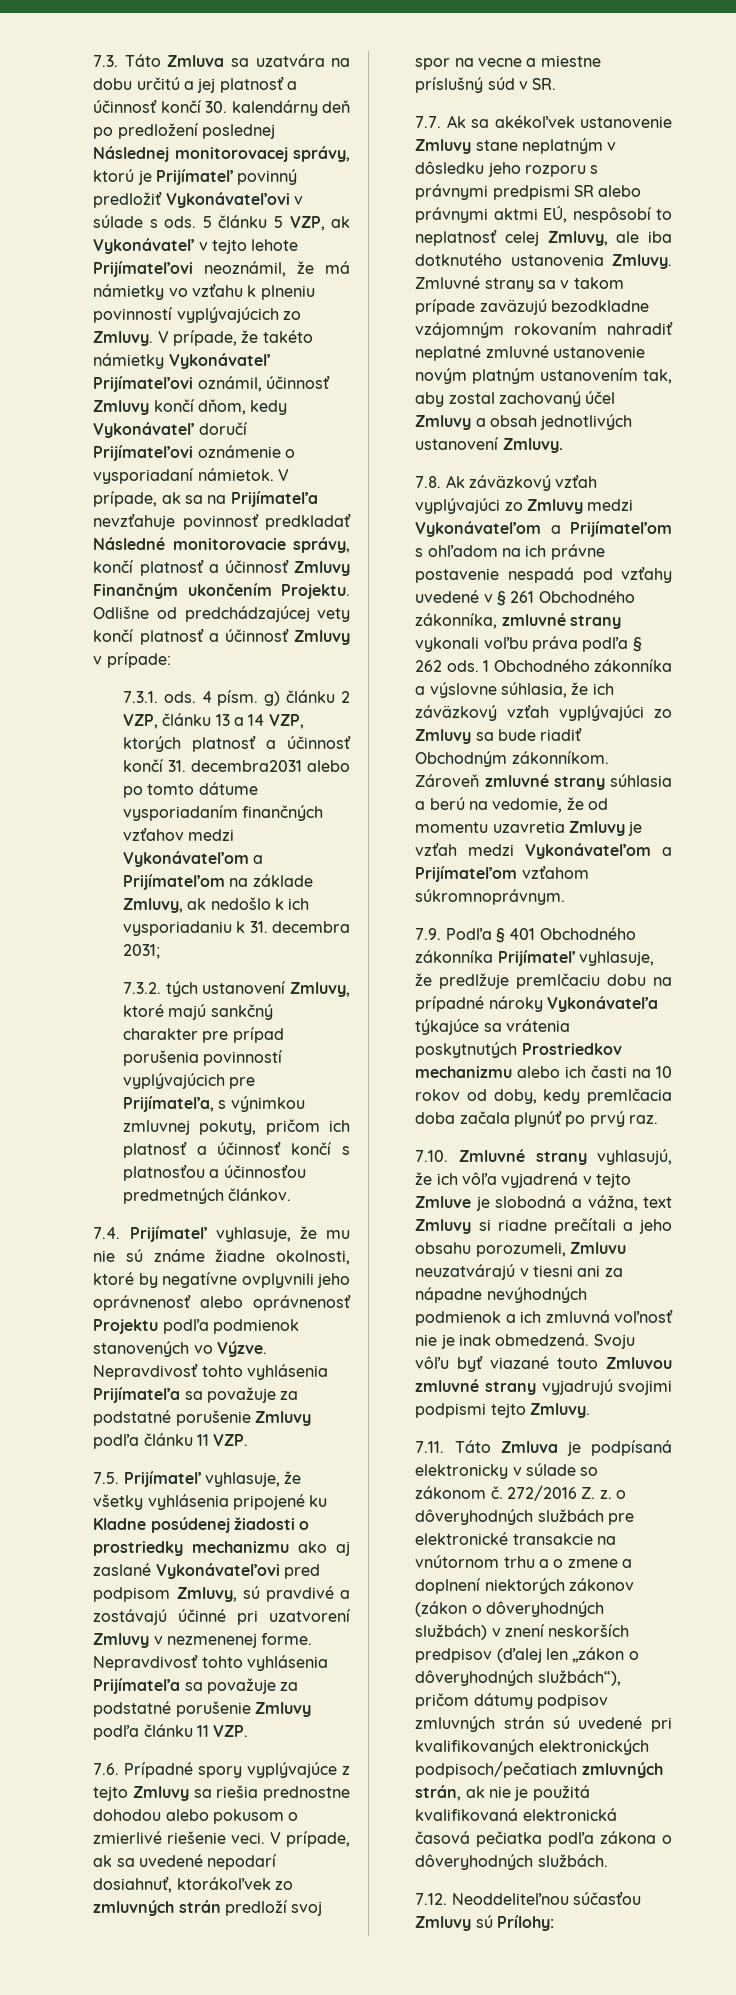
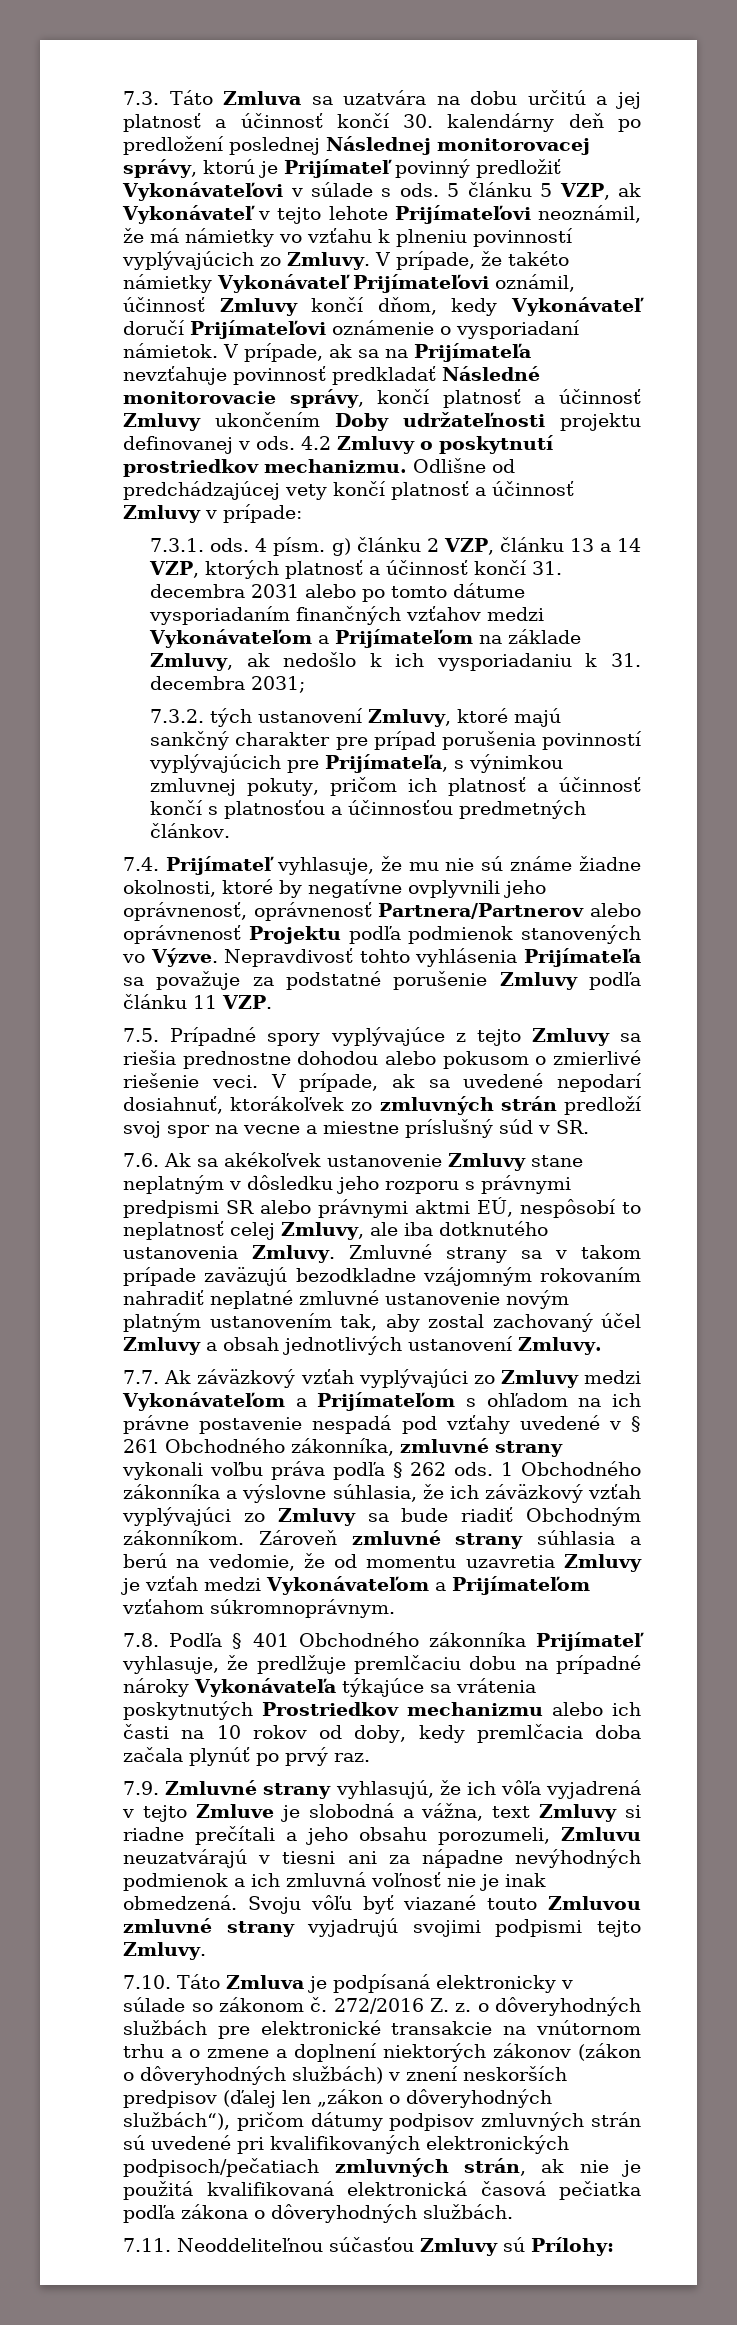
- V prípade, ak sa na Prijímateľa nevzťahuje povinnosť predkladať Následné monitorovacie správy, končí platnosť a účinnosť Zmluvy Finančným ukončením Projektu.
+ V prípade, ak sa na Prijímateľa nevzťahuje povinnosť predkladať Následné monitorovacie správy, končí platnosť a účinnosť Zmluvy ukončením Doby udržateľnosti projektu definovanej v ods. 4.2 Zmluvy o poskytnutí prostriedkov mechanizmu.
- 4 písm. g) článku 2 VZP, článku 13 a 14 VZP, ktorých platnosť a účinnosť končí 31. decembra2031 alebo po tomto dátume vysporiadaním finančných vzťahov medzi Vykonávateľom a Prijímateľom na základe Zmluvy, ak nedošlo k ich vysporiadaniu k 31. decembra 2031;
+ 4 písm. g) článku 2 VZP, článku 13 a 14 VZP, ktorých platnosť a účinnosť končí 31. decembra 2031 alebo po tomto dátume vysporiadaním finančných vzťahov medzi Vykonávateľom a Prijímateľom na základe Zmluvy, ak nedošlo k ich vysporiadaniu k 31. decembra 2031;
- 7.4. Prijímateľ vyhlasuje, že mu nie sú známe žiadne okolnosti, ktoré by negatívne ovplyvnili jeho oprávnenosť alebo oprávnenosť Projektu podľa podmienok stanovených vo Výzve.
+ 7.4. Prijímateľ vyhlasuje, že mu nie sú známe žiadne okolnosti, ktoré by negatívne ovplyvnili jeho oprávnenosť, oprávnenosť Partnera/Partnerov alebo oprávnenosť Projektu podľa podmienok stanovených vo Výzve.
- 7.5. Prijímateľ vyhlasuje, že všetky vyhlásenia pripojené ku Kladne posúdenej žiadosti o prostriedky mechanizmu ako aj zaslané Vykonávateľovi pred podpisom Zmluvy, sú pravdivé a zostávajú účinné pri uzatvorení Zmluvy v nezmenenej forme. Nepravdivosť tohto vyhlásenia Prijímateľa sa považuje za podstatné porušenie Zmluvy podľa článku 11 VZP.
- 7.6. Prípadné spory vyplývajúce z tejto Zmluvy sa riešia prednostne dohodou alebo pokusom o zmierlivé riešenie veci.
+ 7.5. Prípadné spory vyplývajúce z tejto Zmluvy sa riešia prednostne dohodou alebo pokusom o zmierlivé riešenie veci.
- 7.7. Ak sa akékoľvek ustanovenie Zmluvy stane neplatným v dôsledku jeho rozporu s právnymi predpismi SR alebo právnymi aktmi EÚ, nespôsobí to neplatnosť celej Zmluvy, ale iba dotknutého ustanovenia Zmluvy.
+ 7.6. Ak sa akékoľvek ustanovenie Zmluvy stane neplatným v dôsledku jeho rozporu s právnymi predpismi SR alebo právnymi aktmi EÚ, nespôsobí to neplatnosť celej Zmluvy, ale iba dotknutého ustanovenia Zmluvy.
- 7.8. Ak záväzkový vzťah vyplývajúci zo Zmluvy medzi Vykonávateľom a Prijímateľom s ohľadom na ich právne postavenie nespadá pod vzťahy uvedené v § 261 Obchodného zákonníka, zmluvné strany vykonali voľbu práva podľa § 262 ods.
+ 7.7. Ak záväzkový vzťah vyplývajúci zo Zmluvy medzi Vykonávateľom a Prijímateľom s ohľadom na ich právne postavenie nespadá pod vzťahy uvedené v § 261 Obchodného zákonníka, zmluvné strany vykonali voľbu práva podľa § 262 ods.
- 7.9. Podľa § 401 Obchodného zákonníka Prijímateľ vyhlasuje, že predlžuje premlčaciu dobu na prípadné nároky Vykonávateľa týkajúce sa vrátenia poskytnutých Prostriedkov mechanizmu alebo ich časti na 10 rokov od doby, kedy premlčacia doba začala plynúť po prvý raz.
+ 7.8. Podľa § 401 Obchodného zákonníka Prijímateľ vyhlasuje, že predlžuje premlčaciu dobu na prípadné nároky Vykonávateľa týkajúce sa vrátenia poskytnutých Prostriedkov mechanizmu alebo ich časti na 10 rokov od doby, kedy premlčacia doba začala plynúť po prvý raz.
- 7.10. Zmluvné strany vyhlasujú, že ich vôľa vyjadrená v tejto Zmluve je slobodná a vážna, text Zmluvy si riadne prečítali a jeho obsahu porozumeli, Zmluvu neuzatvárajú v tiesni ani za nápadne nevýhodných podmienok a ich zmluvná voľnosť nie je inak obmedzená.
+ 7.9. Zmluvné strany vyhlasujú, že ich vôľa vyjadrená v tejto Zmluve je slobodná a vážna, text Zmluvy si riadne prečítali a jeho obsahu porozumeli, Zmluvu neuzatvárajú v tiesni ani za nápadne nevýhodných podmienok a ich zmluvná voľnosť nie je inak obmedzená.
- 7.11. Táto Zmluva je podpísaná elektronicky v súlade so zákonom č.
+ 7.10. Táto Zmluva je podpísaná elektronicky v súlade so zákonom č.
- 7.12. Neoddeliteľnou súčasťou Zmluvy sú Prílohy:
+ 7.11. Neoddeliteľnou súčasťou Zmluvy sú Prílohy:

